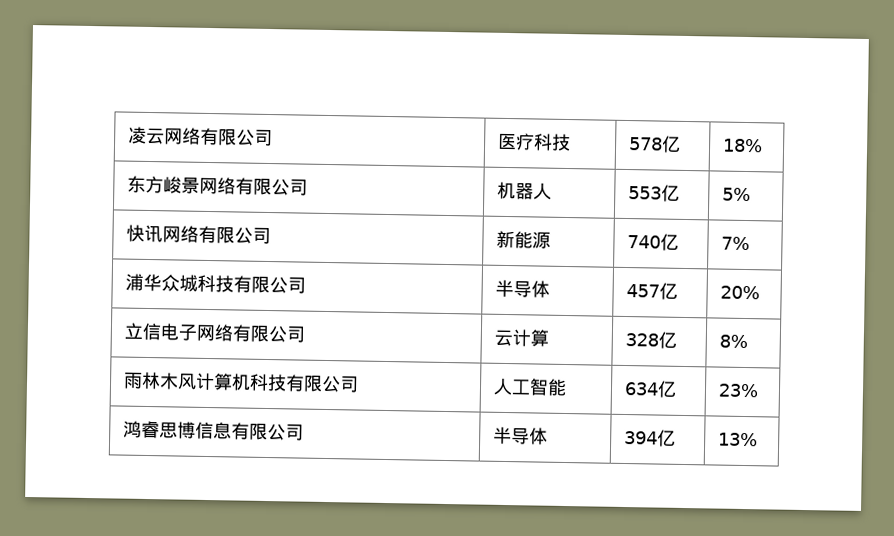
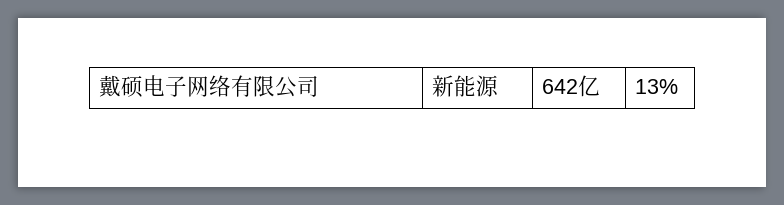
- 凌云网络有限公司 | 医疗科技 | 578亿 | 18%
- 东方峻景网络有限公司 | 机器人 | 553亿 | 5%
- 快讯网络有限公司 | 新能源 | 740亿 | 7%
- 浦华众城科技有限公司 | 半导体 | 457亿 | 20%
- 立信电子网络有限公司 | 云计算 | 328亿 | 8%
- 雨林木风计算机科技有限公司 | 人工智能 | 634亿 | 23%
- 鸿睿思博信息有限公司 | 半导体 | 394亿 | 13%
+ 戴硕电子网络有限公司 | 新能源 | 642亿 | 13%

